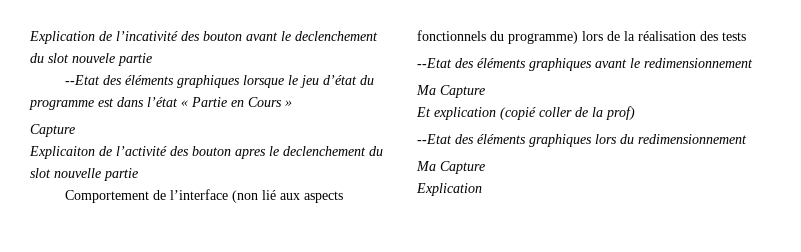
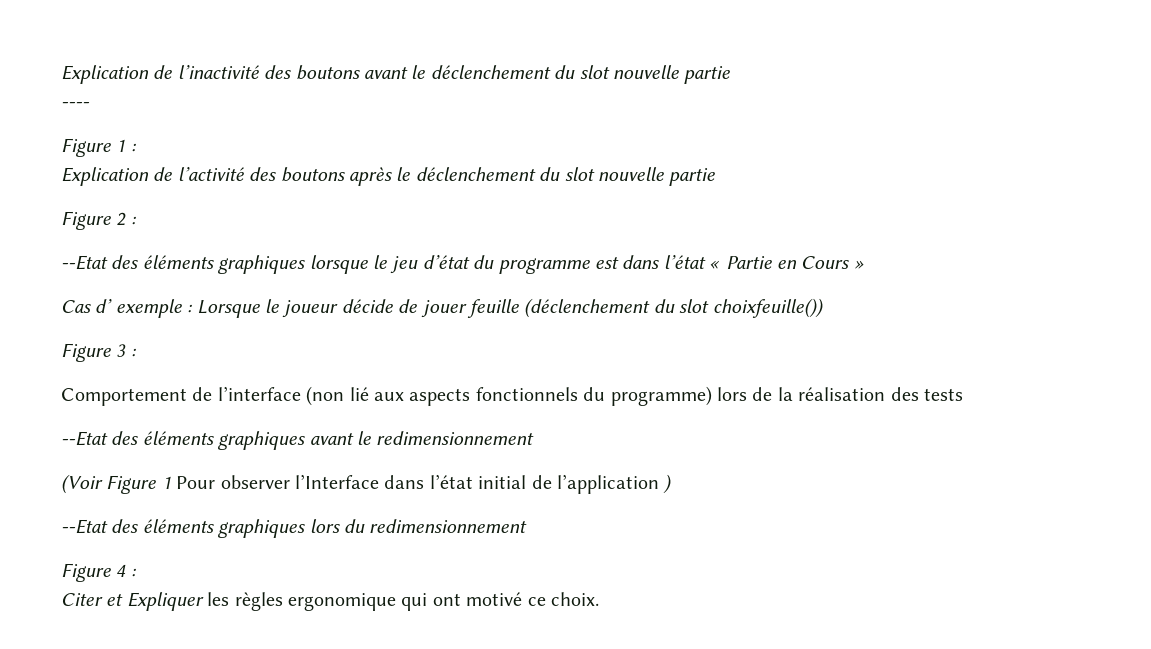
- Explication de l’incativité des bouton avant le declenchement du slot nouvele partie
+ Explication de l’inactivité des boutons avant le déclenchement du slot nouvelle partie
+ ----
+ Figure 1 :
+ Explication de l’activité des boutons après le déclenchement du slot nouvelle partie
+ Figure 2 :
  --Etat des éléments graphiques lorsque le jeu d’état du programme est dans l’état « Partie en Cours »
- Capture
- Explicaiton de l’activité des bouton apres le declenchement du slot nouvelle partie
+ Cas d’ exemple : Lorsque le joueur décide de jouer feuille (déclenchement du slot choixfeuille())
+ Figure 3 :
  --Etat des éléments graphiques avant le redimensionnement
- Ma Capture
- Et explication (copié coller de la prof)
+ (Voir Figure 1 Pour observer l’Interface dans l’état initial de l’application )
  --Etat des éléments graphiques lors du redimensionnement
- Ma Capture
- Explication
+ Figure 4 :
+ Citer et Expliquer les règles ergonomique qui ont motivé ce choix.

